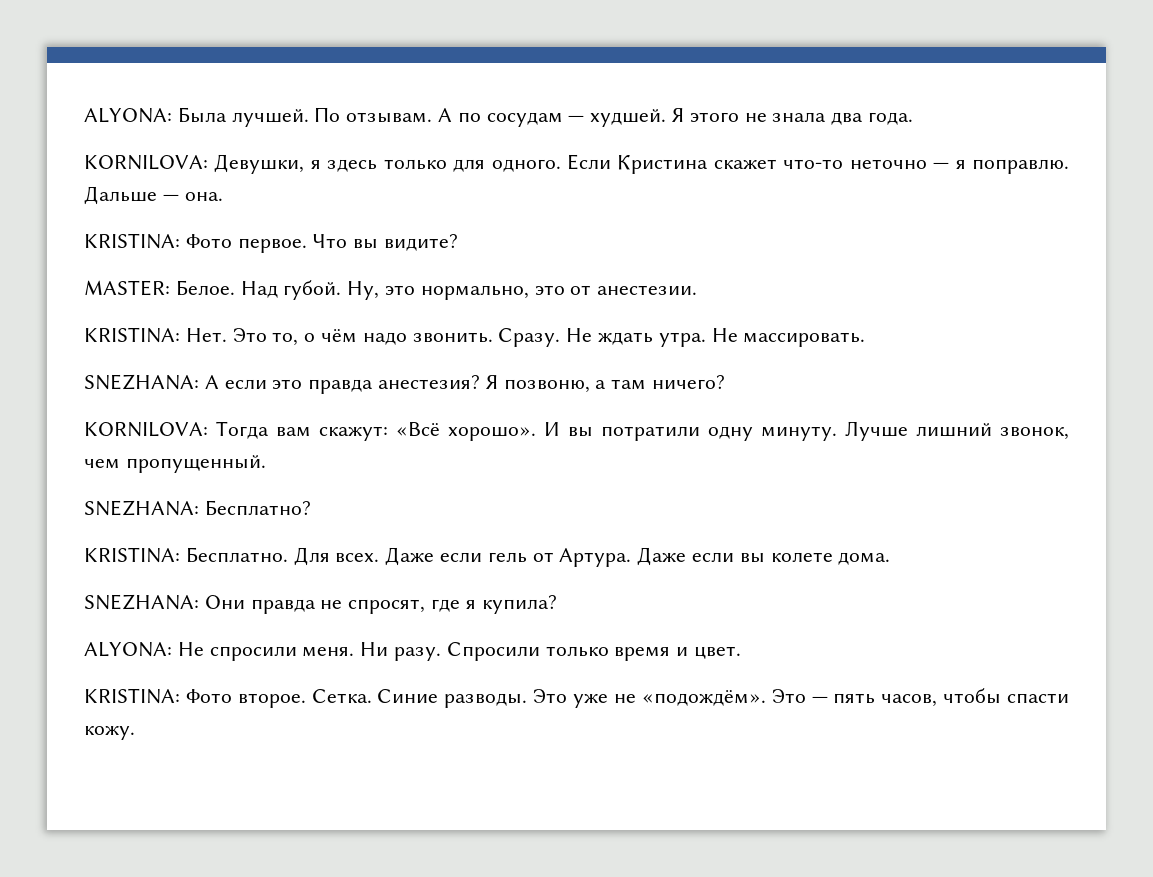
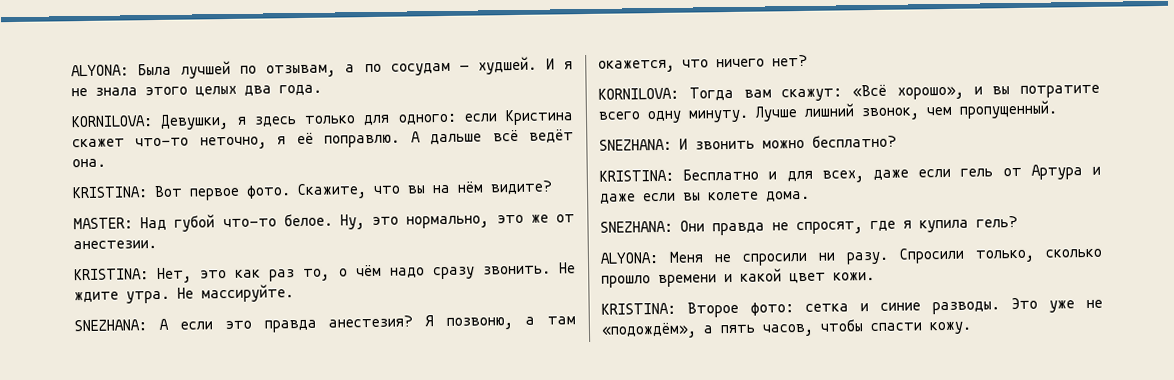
- ALYONA: Была лучшей. По отзывам. А по сосудам — худшей. Я этого не знала два года.
+ ALYONA: Была лучшей по отзывам, а по сосудам — худшей. И я не знала этого целых два года.
- KORNILOVA: Девушки, я здесь только для одного. Если Кристина скажет что-то неточно — я поправлю. Дальше — она.
- KRISTINA: Фото первое. Что вы видите?
- MASTER: Белое. Над губой.
+ KORNILOVA: Девушки, я здесь только для одного: если Кристина скажет что-то неточно, я её поправлю. А дальше всё ведёт она.
+ KRISTINA: Вот первое фото. Скажите, что вы на нём видите?
+ MASTER: Над губой что-то белое.
- Ну, это нормально, это от анестезии.
+ Ну, это нормально, это же от анестезии.
- KRISTINA: Нет. Это то, о чём надо звонить. Сразу. Не ждать утра.
+ KRISTINA: Нет, это как раз то, о чём надо сразу звонить. Не ждите утра.
- Не массировать.
+ Не массируйте.
- Я позвоню, а там ничего?
+ Я позвоню, а там окажется, что ничего нет?
- KORNILOVA: Тогда вам скажут: «Всё хорошо». И вы потратили одну минуту.
+ KORNILOVA: Тогда вам скажут: «Всё хорошо», и вы потратите всего одну минуту.
- SNEZHANA: Бесплатно?
- KRISTINA: Бесплатно. Для всех. Даже если гель от Артура. Даже если вы колете дома.
+ SNEZHANA: И звонить можно бесплатно?
+ KRISTINA: Бесплатно и для всех, даже если гель от Артура и даже если вы колете дома.
- SNEZHANA: Они правда не спросят, где я купила?
- ALYONA: Не спросили меня. Ни разу. Спросили только время и цвет.
- KRISTINA: Фото второе. Сетка. Синие разводы.
+ SNEZHANA: Они правда не спросят, где я купила гель?
+ ALYONA: Меня не спросили ни разу. Спросили только, сколько прошло времени и какой цвет кожи.
+ KRISTINA: Второе фото: сетка и синие разводы.
- Это уже не «подождём». Это — пять часов, чтобы спасти кожу.
+ Это уже не «подождём», а пять часов, чтобы спасти кожу.

